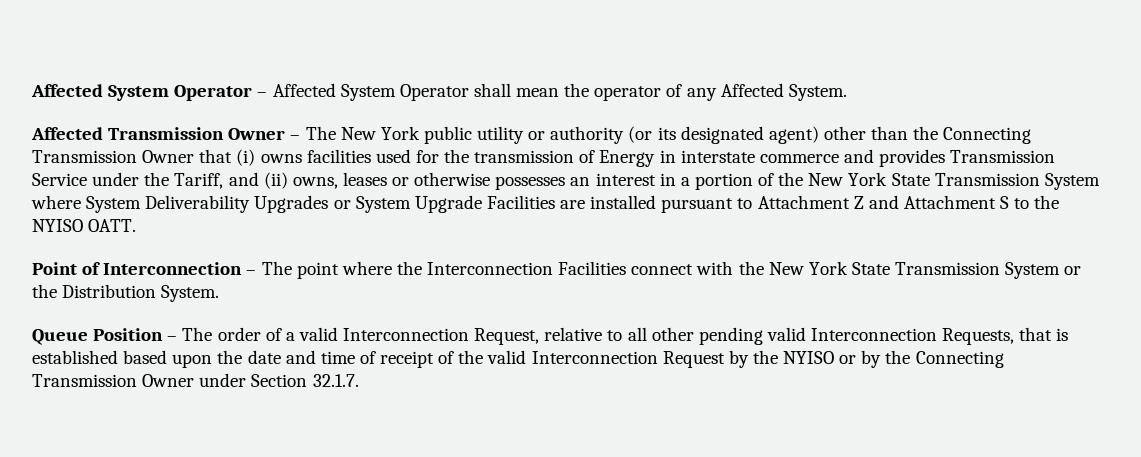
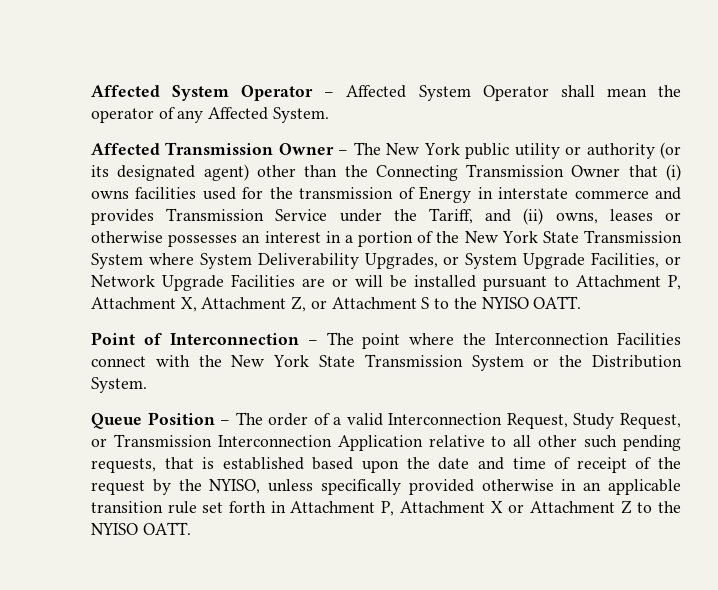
- Affected Transmission Owner – The New York public utility or authority (or its designated agent) other than the Connecting Transmission Owner that (i) owns facilities used for the transmission of Energy in interstate commerce and provides Transmission Service under the Tariff, and (ii) owns, leases or otherwise possesses an interest in a portion of the New York State Transmission System where System Deliverability Upgrades or System Upgrade Facilities are installed pursuant to Attachment Z and Attachment S to the NYISO OATT.
+ Affected Transmission Owner – The New York public utility or authority (or its designated agent) other than the Connecting Transmission Owner that (i) owns facilities used for the transmission of Energy in interstate commerce and provides Transmission Service under the Tariff, and (ii) owns, leases or otherwise possesses an interest in a portion of the New York State Transmission System where System Deliverability Upgrades, or System Upgrade Facilities, or Network Upgrade Facilities are or will be installed pursuant to Attachment P, Attachment X, Attachment Z, or Attachment S to the NYISO OATT.
- Queue Position – The order of a valid Interconnection Request, relative to all other pending valid Interconnection Requests, that is established based upon the date and time of receipt of the valid Interconnection Request by the NYISO or by the Connecting Transmission Owner under Section 32.1.7.
+ Queue Position – The order of a valid Interconnection Request, Study Request, or Transmission Interconnection Application relative to all other such pending requests, that is established based upon the date and time of receipt of the request by the NYISO, unless specifically provided otherwise in an applicable transition rule set forth in Attachment P, Attachment X or Attachment Z to the NYISO OATT.

